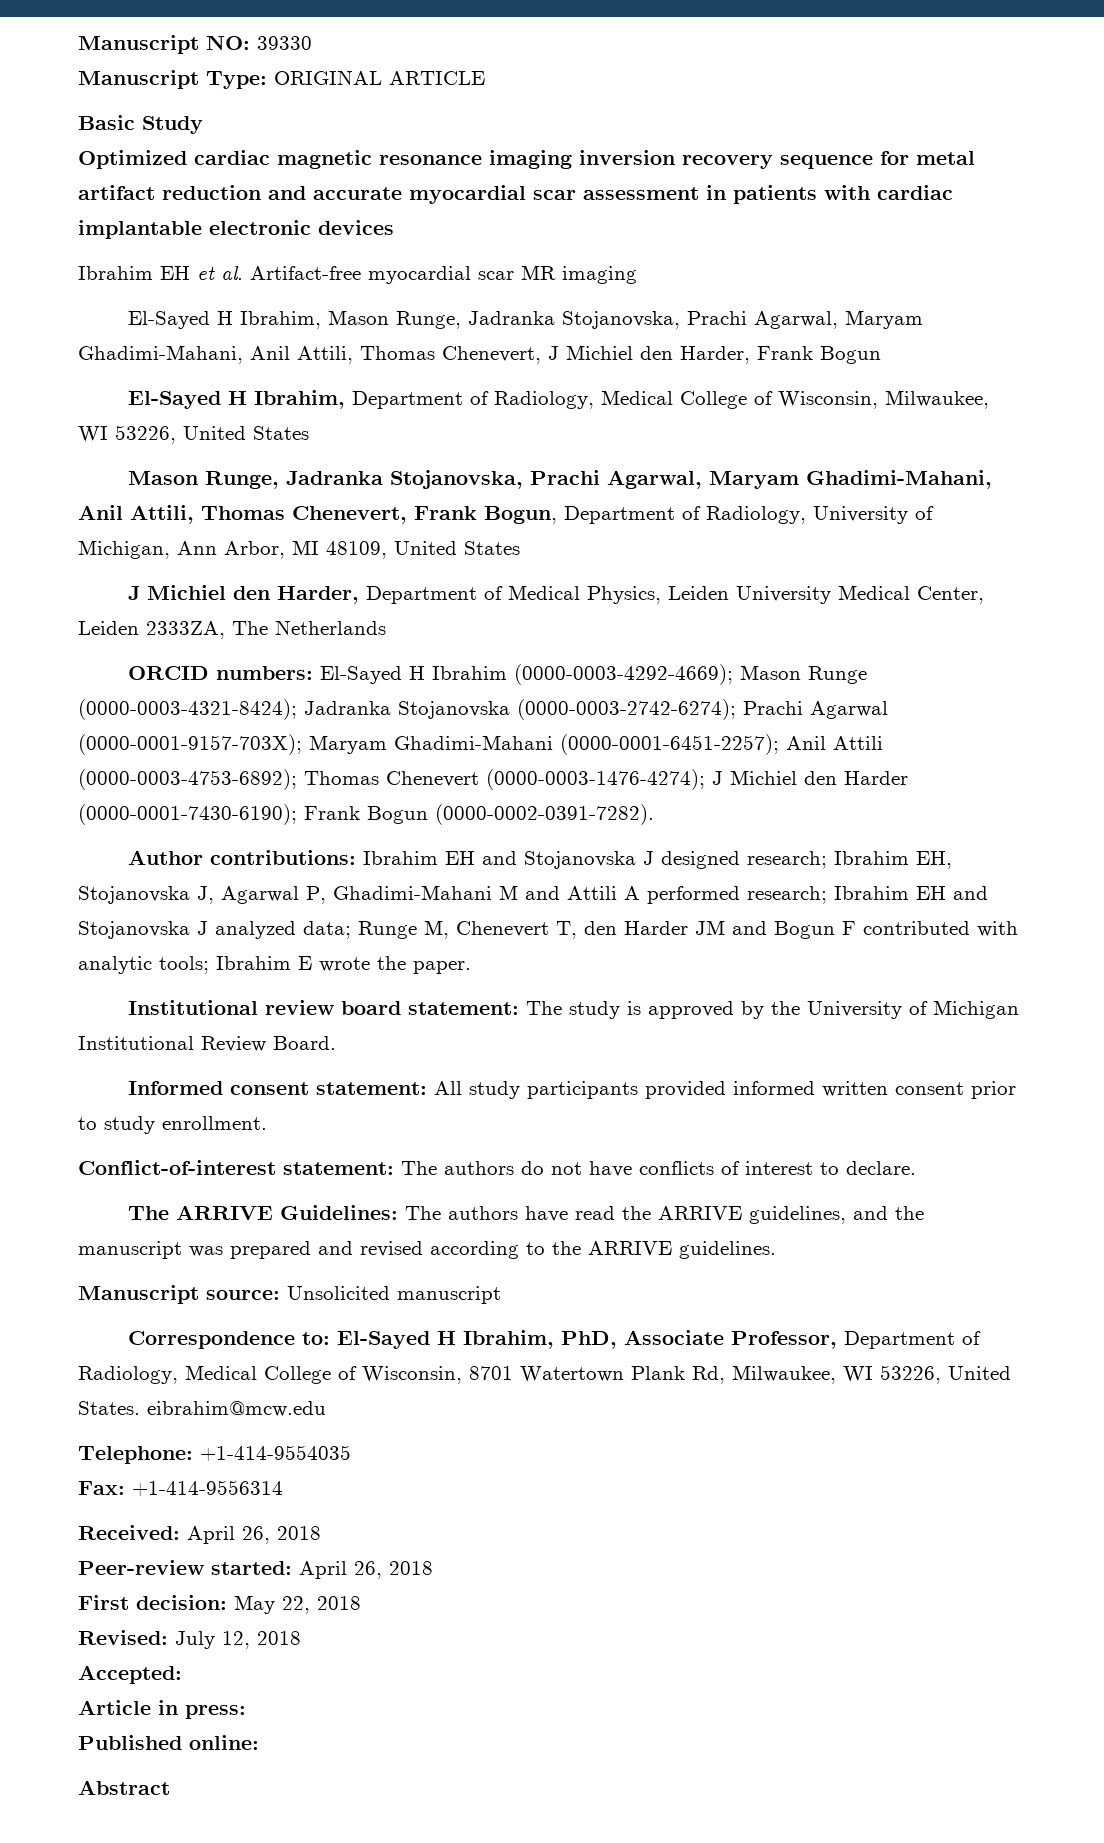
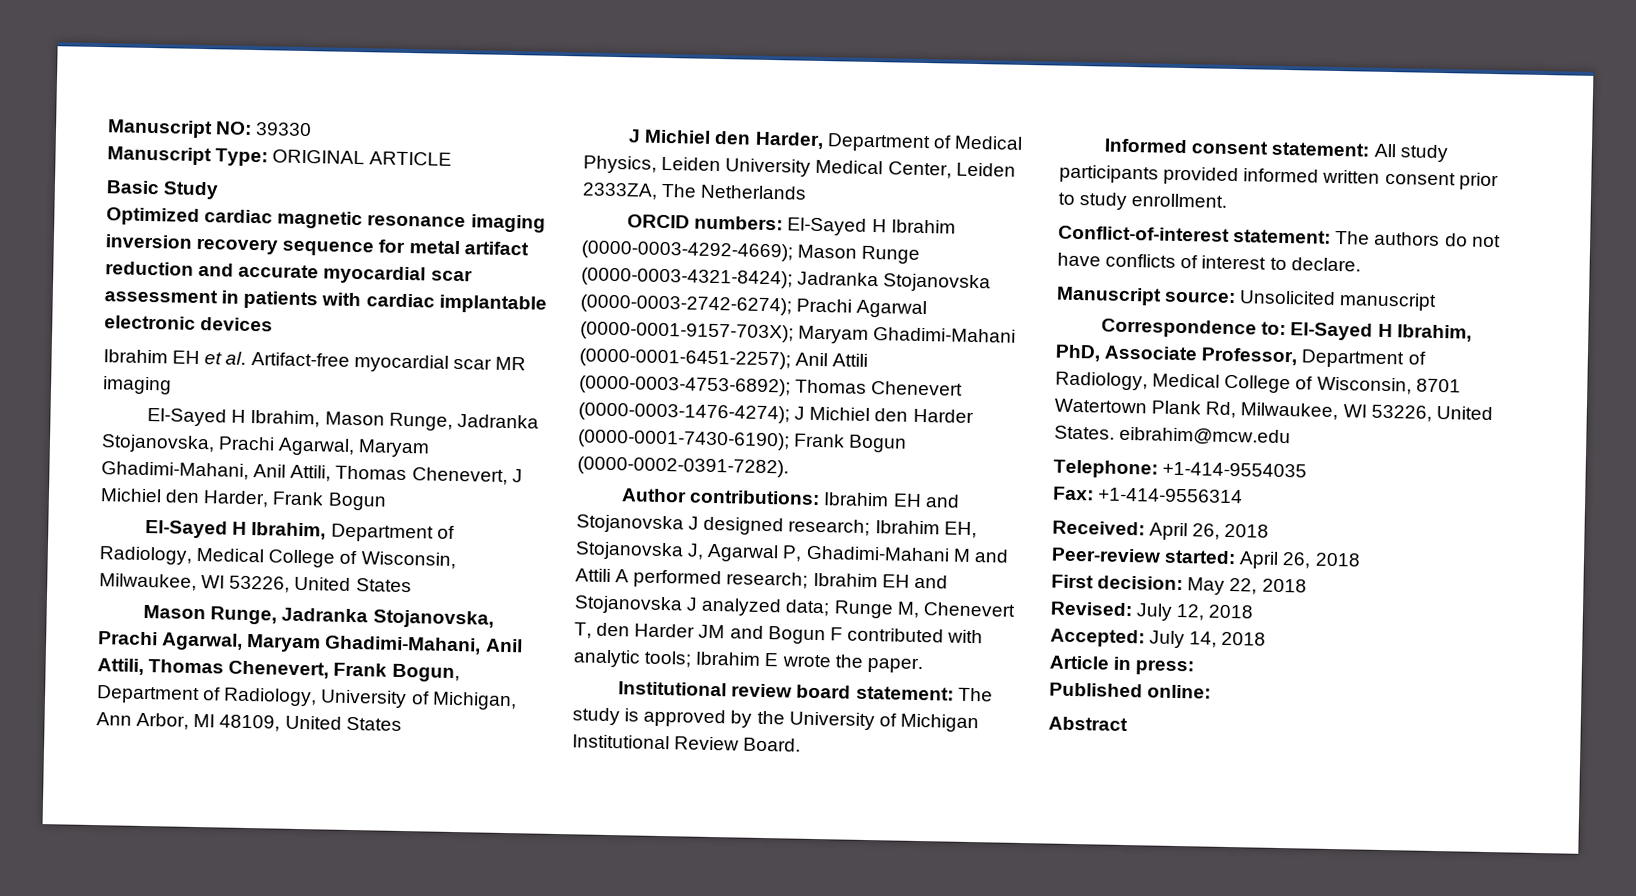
- The ARRIVE Guidelines: The authors have read the ARRIVE guidelines, and the manuscript was prepared and revised according to the ARRIVE guidelines.
- Accepted:
+ Accepted: July 14, 2018

